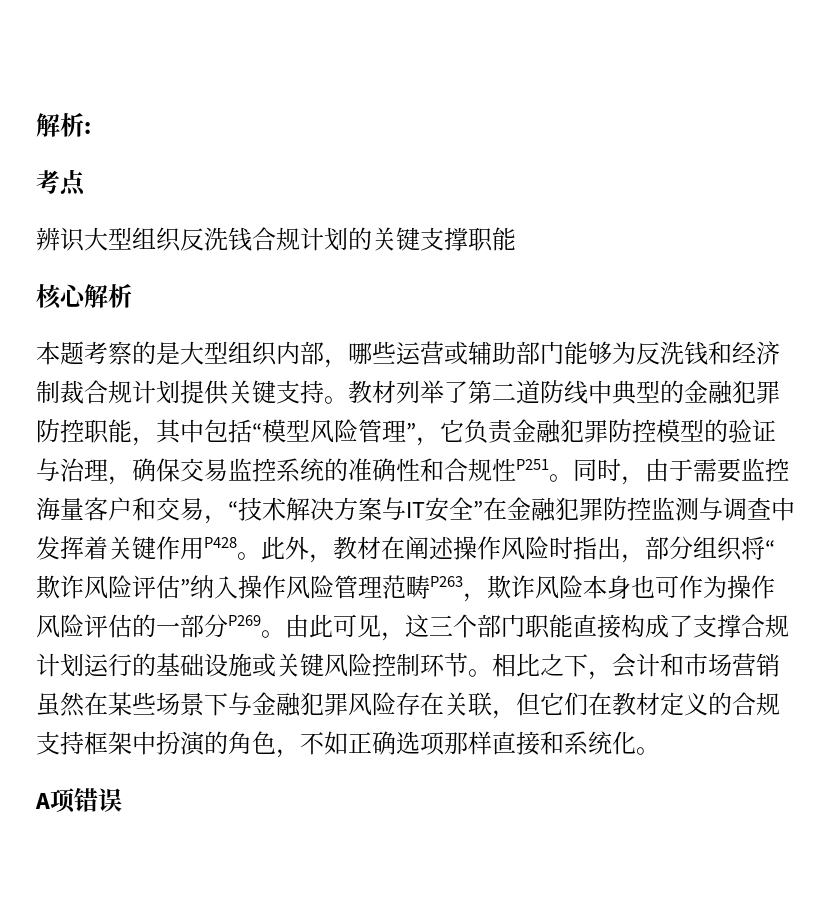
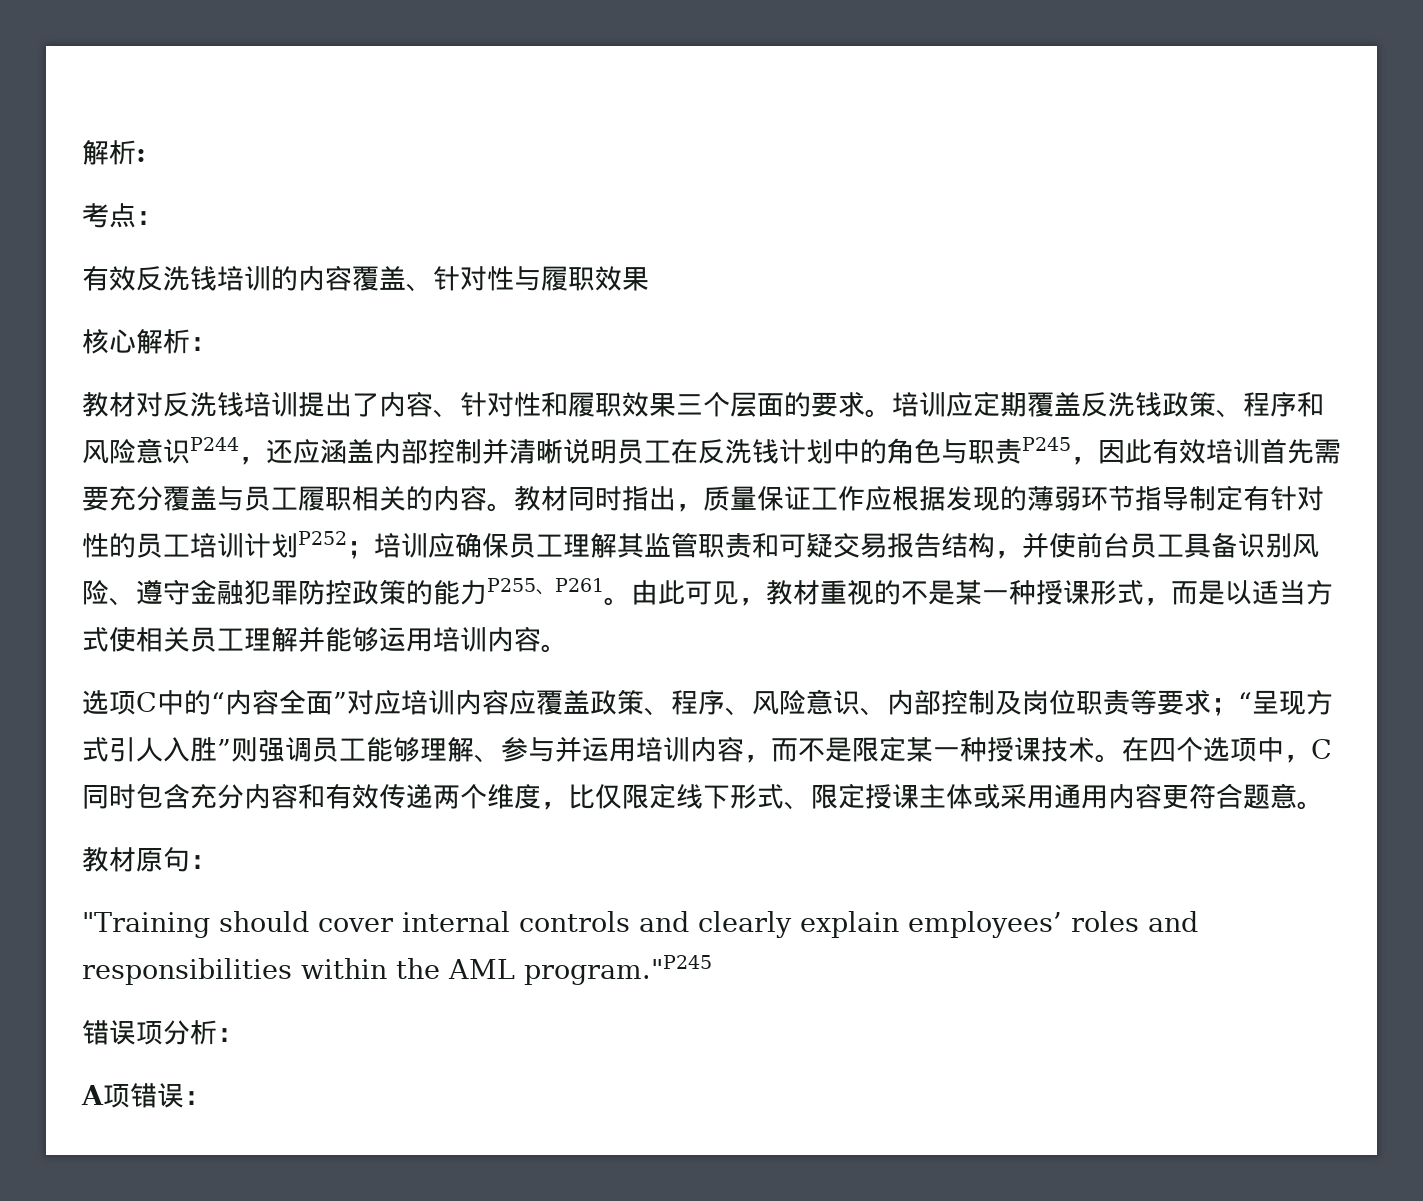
- 考点
- 辨识大型组织反洗钱合规计划的关键支撑职能
- 核心解析
- 本题考察的是大型组织内部，哪些运营或辅助部门能够为反洗钱和经济制裁合规计划提供关键支持。教材列举了第二道防线中典型的金融犯罪防控职能，其中包括“模型风险管理”，它负责金融犯罪防控模型的验证与治理，确保交易监控系统的准确性和合规性P251。同时，由于需要监控海量客户和交易，“技术解决方案与IT安全”在金融犯罪防控监测与调查中发挥着关键作用P428。此外，教材在阐述操作风险时指出，部分组织将“欺诈风险评估”纳入操作风险管理范畴P263，欺诈风险本身也可作为操作风险评估的一部分P269。由此可见，这三个部门职能直接构成了支撑合规计划运行的基础设施或关键风险控制环节。相比之下，会计和市场营销虽然在某些场景下与金融犯罪风险存在关联，但它们在教材定义的合规支持框架中扮演的角色，不如正确选项那样直接和系统化。
+ 考点：
+ 有效反洗钱培训的内容覆盖、针对性与履职效果
+ 核心解析：
+ 教材对反洗钱培训提出了内容、针对性和履职效果三个层面的要求。培训应定期覆盖反洗钱政策、程序和风险意识P244，还应涵盖内部控制并清晰说明员工在反洗钱计划中的角色与职责P245，因此有效培训首先需要充分覆盖与员工履职相关的内容。教材同时指出，质量保证工作应根据发现的薄弱环节指导制定有针对性的员工培训计划P252；培训应确保员工理解其监管职责和可疑交易报告结构，并使前台员工具备识别风险、遵守金融犯罪防控政策的能力P255、P261。由此可见，教材重视的不是某一种授课形式，而是以适当方式使相关员工理解并能够运用培训内容。
+ 选项C中的“内容全面”对应培训内容应覆盖政策、程序、风险意识、内部控制及岗位职责等要求；“呈现方式引人入胜”则强调员工能够理解、参与并运用培训内容，而不是限定某一种授课技术。在四个选项中，C同时包含充分内容和有效传递两个维度，比仅限定线下形式、限定授课主体或采用通用内容更符合题意。
+ 教材原句：
+ "Training should cover internal controls and clearly explain employees’ roles and responsibilities within the AML program."P245
+ 错误项分析：
- A项错误
+ A项错误：

